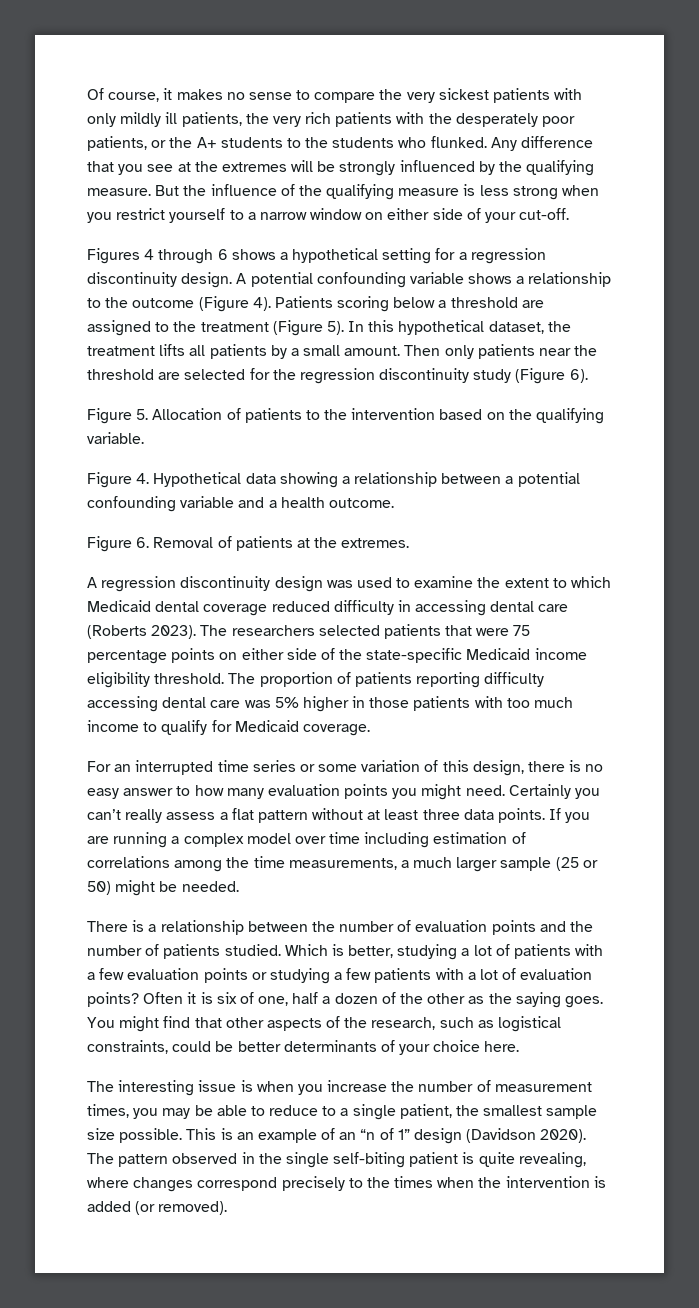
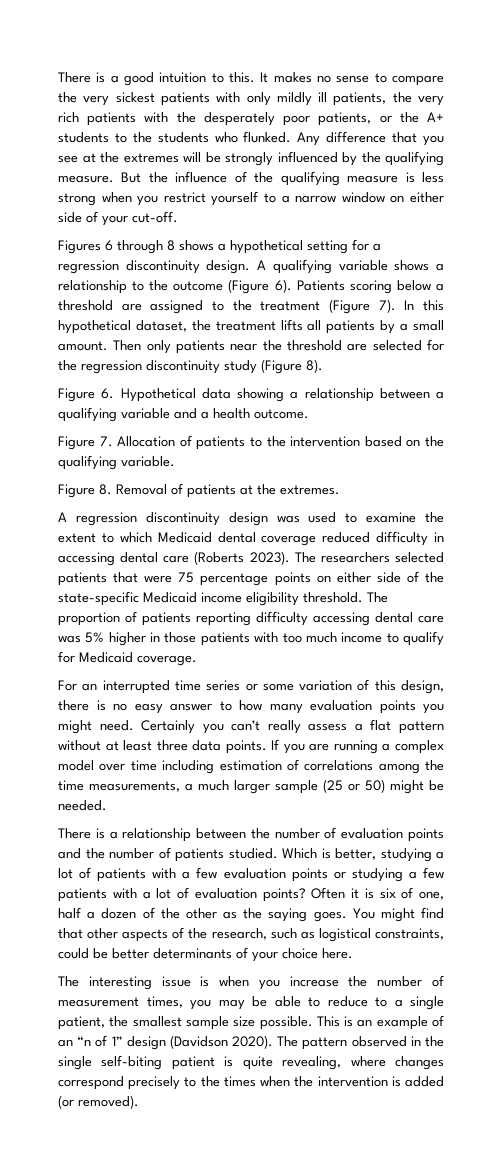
- Of course, it makes no sense to compare the very sickest patients with only mildly ill patients, the very rich patients with the desperately poor patients, or the A+ students to the students who flunked.
+ There is a good intuition to this. It makes no sense to compare the very sickest patients with only mildly ill patients, the very rich patients with the desperately poor patients, or the A+ students to the students who flunked.
- Figures 4 through 6 shows a hypothetical setting for a regression discontinuity design.
+ Figures 6 through 8 shows a hypothetical setting for a regression discontinuity design.
- A potential confounding variable shows a relationship to the outcome (Figure 4).
+ A qualifying variable shows a relationship to the outcome (Figure 6).
- Patients scoring below a threshold are assigned to the treatment (Figure 5).
+ Patients scoring below a threshold are assigned to the treatment (Figure 7).
- Then only patients near the threshold are selected for the regression discontinuity study (Figure 6).
- Figure 5. Allocation of patients to the intervention based on the qualifying variable.
+ Then only patients near the threshold are selected for the regression discontinuity study (Figure 8).
+ Figure 6. Hypothetical data showing a relationship between a qualifying variable and a health outcome.
+ Figure 7. Allocation of patients to the intervention based on the qualifying variable.
- Figure 4. Hypothetical data showing a relationship between a potential confounding variable and a health outcome.
- Figure 6. Removal of patients at the extremes.
+ Figure 8. Removal of patients at the extremes.

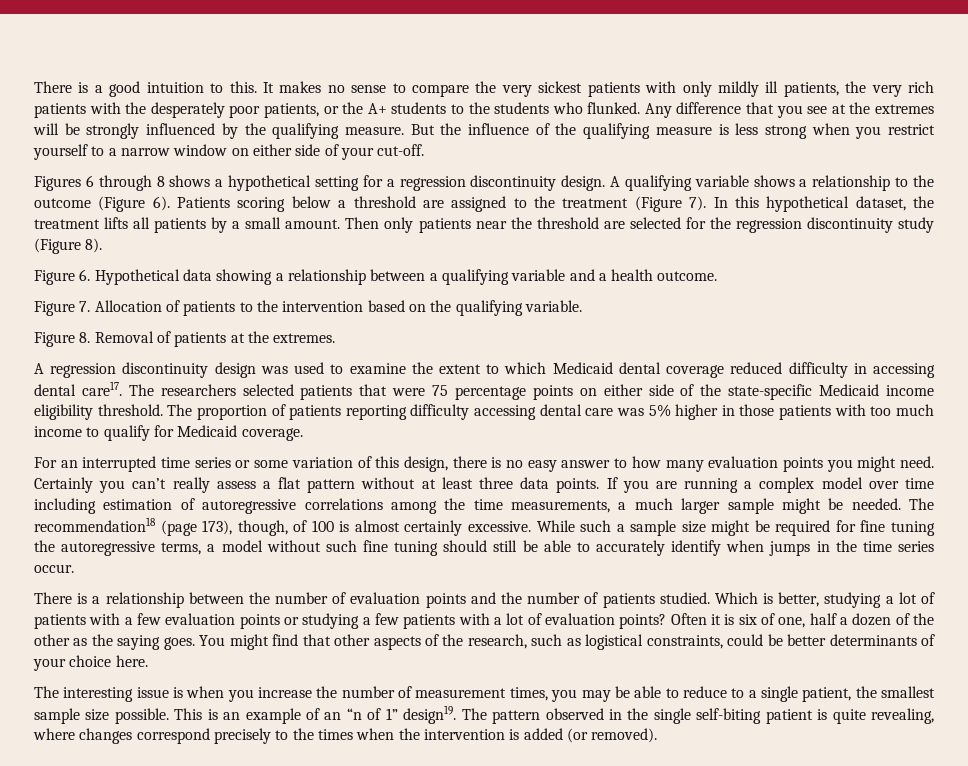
- A regression discontinuity design was used to examine the extent to which Medicaid dental coverage reduced difficulty in accessing dental care (Roberts 2023).
+ A regression discontinuity design was used to examine the extent to which Medicaid dental coverage reduced difficulty in accessing dental care17.
- If you are running a complex model over time including estimation of correlations among the time measurements, a much larger sample (25 or 50) might be needed.
+ If you are running a complex model over time including estimation of autoregressive correlations among the time measurements, a much larger sample might be needed. The recommendation18 (page 173), though, of 100 is almost certainly excessive. While such a sample size might be required for fine tuning the autoregressive terms, a model without such fine tuning should still be able to accurately identify when jumps in the time series occur.
- This is an example of an “n of 1” design (Davidson 2020).
+ This is an example of an “n of 1” design19.

